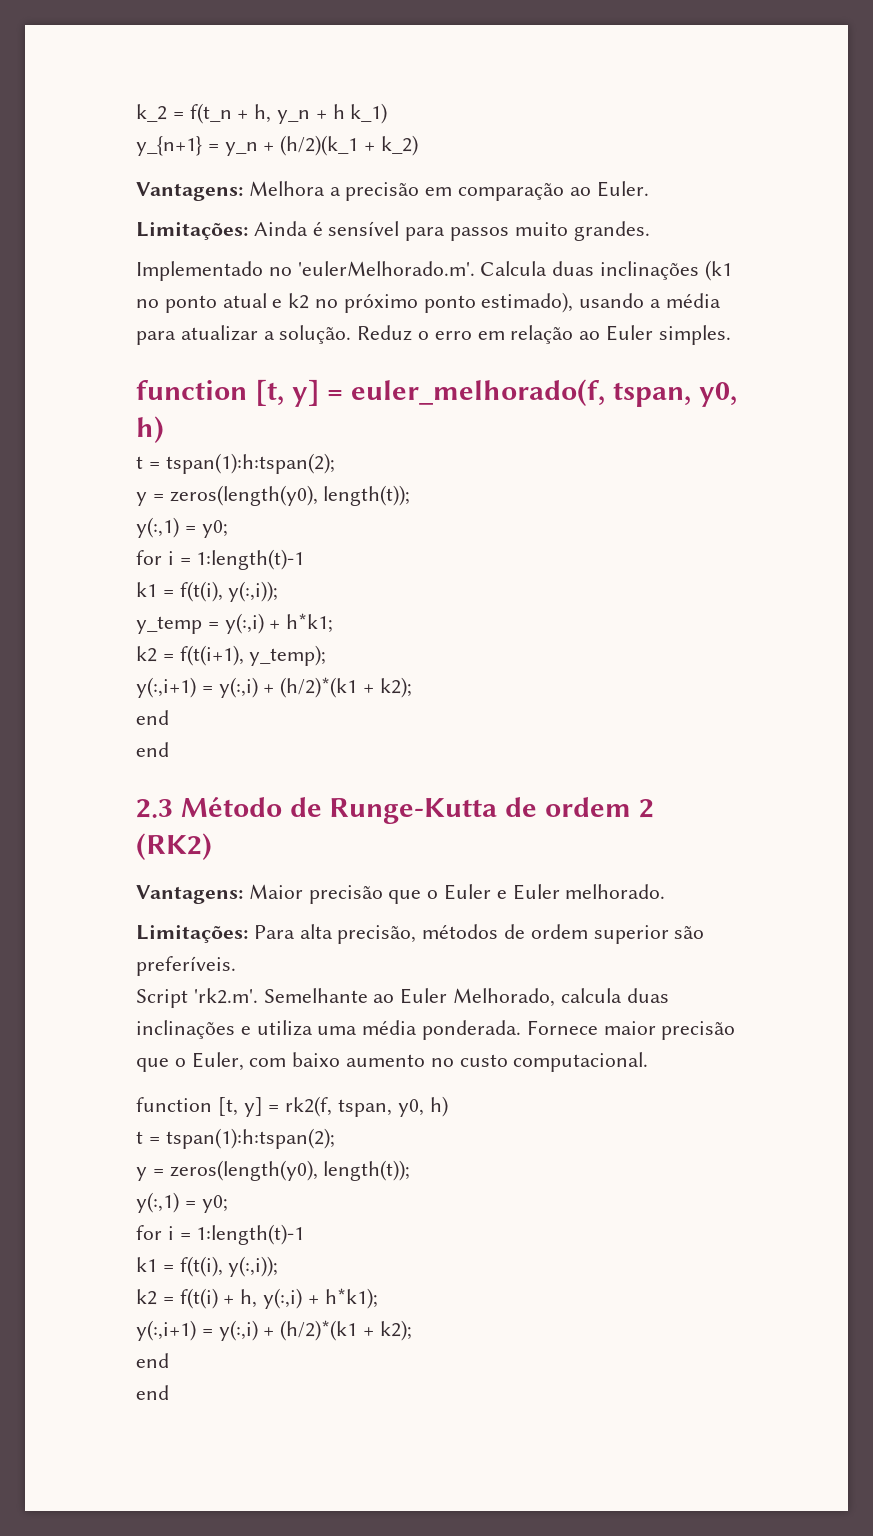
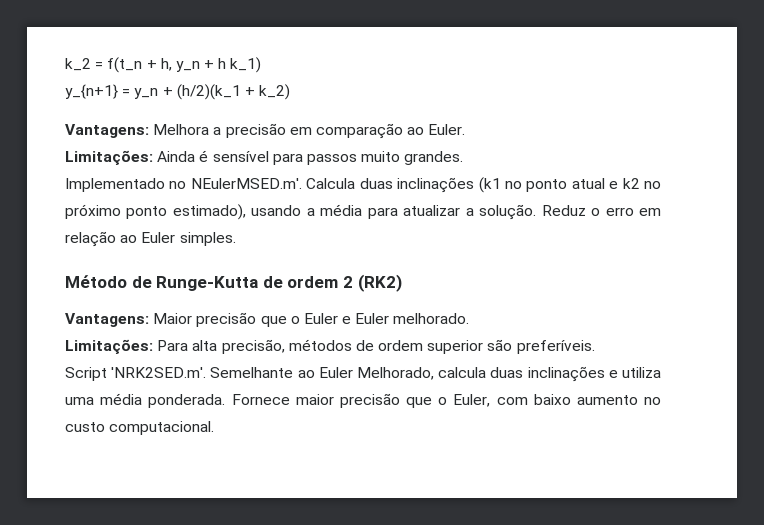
- Implementado no 'eulerMelhorado.m'. Calcula duas inclinações (k1 no ponto atual e k2 no próximo ponto estimado), usando a média para atualizar a solução.
+ Implementado no NEulerMSED.m'. Calcula duas inclinações (k1 no ponto atual e k2 no próximo ponto estimado), usando a média para atualizar a solução.
- function [t, y] = euler_melhorado(f, tspan, y0, h)
- t = tspan(1):h:tspan(2);
- y = zeros(length(y0), length(t));
- y(:,1) = y0;
- for i = 1:length(t)-1
- k1 = f(t(i), y(:,i));
- y_temp = y(:,i) + h*k1;
- k2 = f(t(i+1), y_temp);
- y(:,i+1) = y(:,i) + (h/2)*(k1 + k2);
- end
- end
- 2.3 Método de Runge-Kutta de ordem 2 (RK2)
+ Método de Runge-Kutta de ordem 2 (RK2)
- Script 'rk2.m'. Semelhante ao Euler Melhorado, calcula duas inclinações e utiliza uma média ponderada.
+ Script 'NRK2SED.m'. Semelhante ao Euler Melhorado, calcula duas inclinações e utiliza uma média ponderada.
- function [t, y] = rk2(f, tspan, y0, h)
- t = tspan(1):h:tspan(2);
- y = zeros(length(y0), length(t));
- y(:,1) = y0;
- for i = 1:length(t)-1
- k1 = f(t(i), y(:,i));
- k2 = f(t(i) + h, y(:,i) + h*k1);
- y(:,i+1) = y(:,i) + (h/2)*(k1 + k2);
- end
- end

